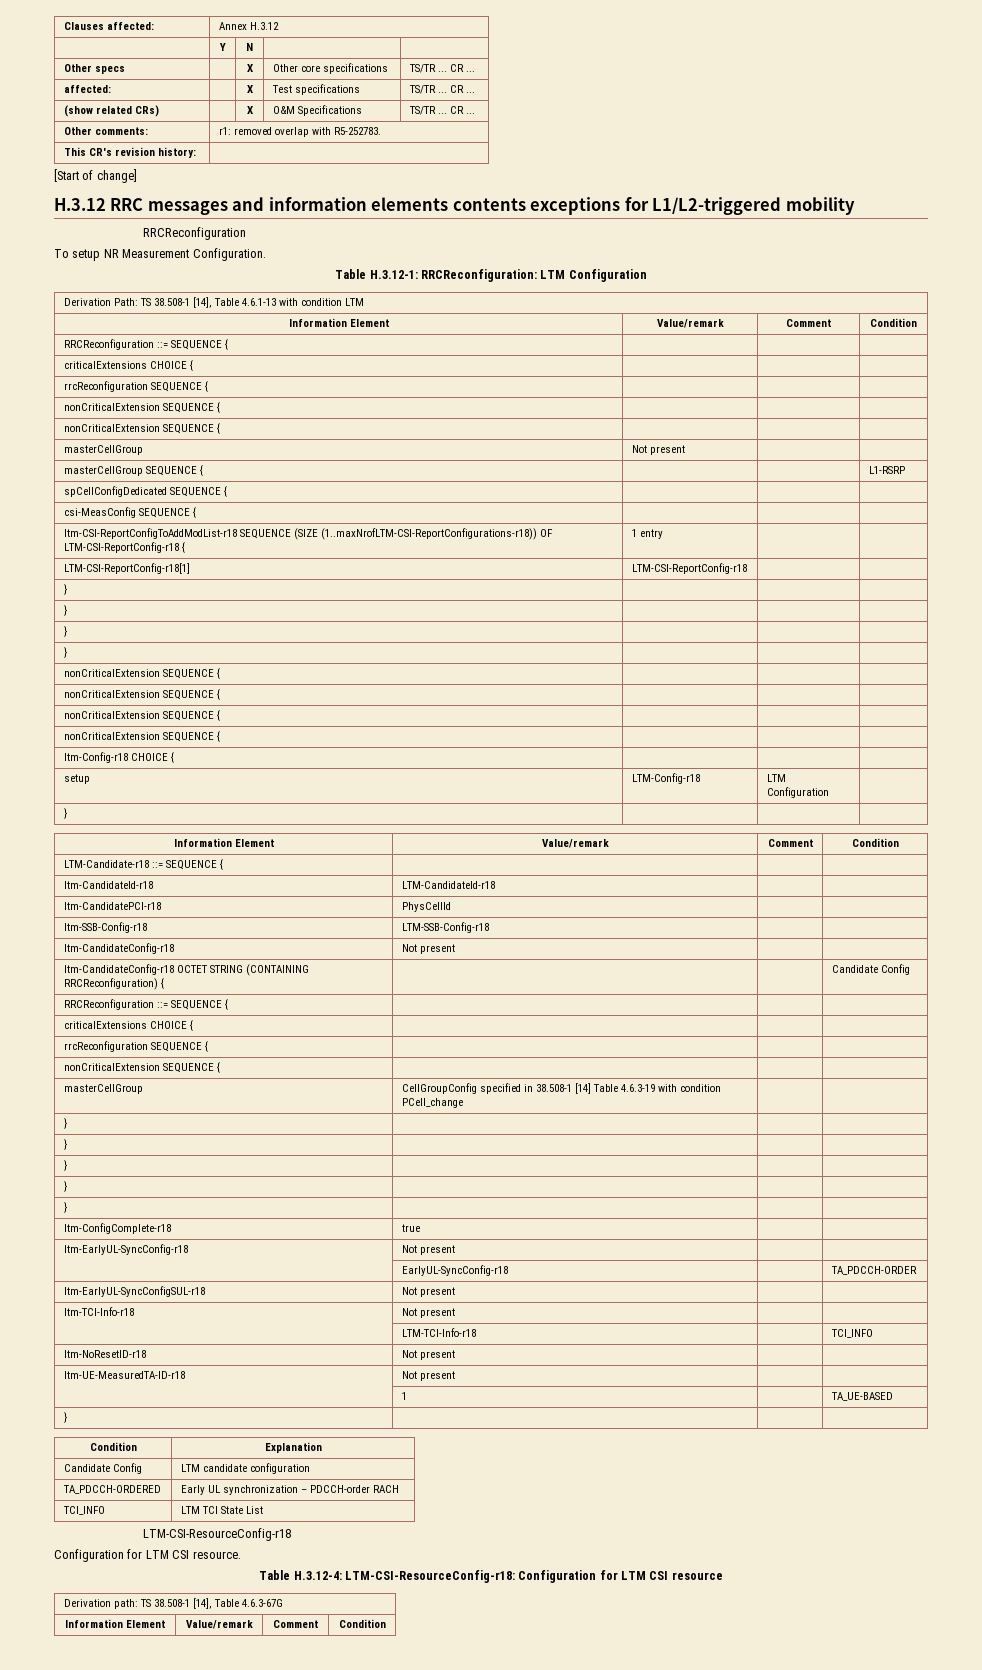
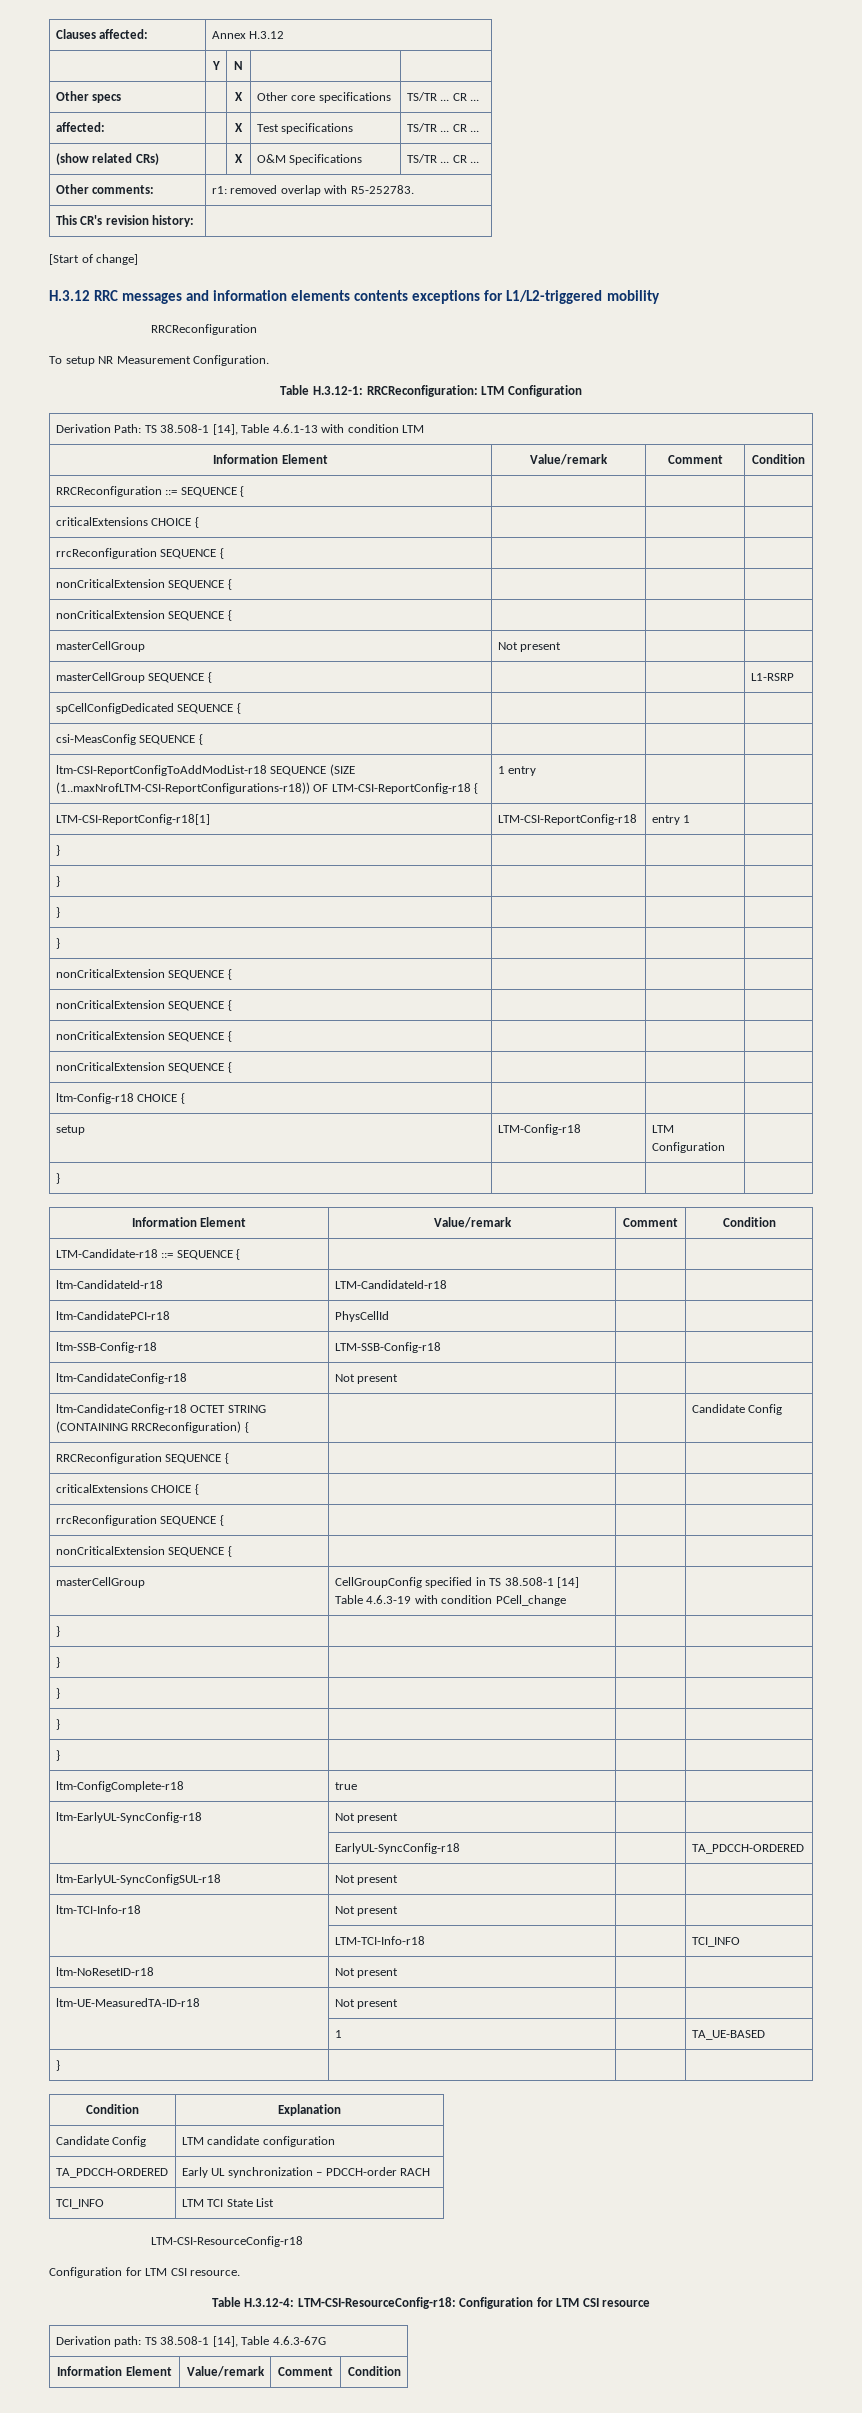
- LTM-CSI-ReportConfig-r18[1] | LTM-CSI-ReportConfig-r18 | |
+ LTM-CSI-ReportConfig-r18[1] | LTM-CSI-ReportConfig-r18 | entry 1 |
  ltm-CandidateConfig-r18 OCTET STRING (CONTAINING RRCReconfiguration) { | | | Candidate Config
- RRCReconfiguration ::= SEQUENCE { | | |
+ RRCReconfiguration SEQUENCE { | | |
- masterCellGroup | CellGroupConfig specified in 38.508-1 [14] Table 4.6.3-19 with condition PCell_change | |
+ masterCellGroup | CellGroupConfig specified in TS 38.508-1 [14] Table 4.6.3-19 with condition PCell_change | |
- | EarlyUL-SyncConfig-r18 | | TA_PDCCH-ORDER
+ | EarlyUL-SyncConfig-r18 | | TA_PDCCH-ORDERED

